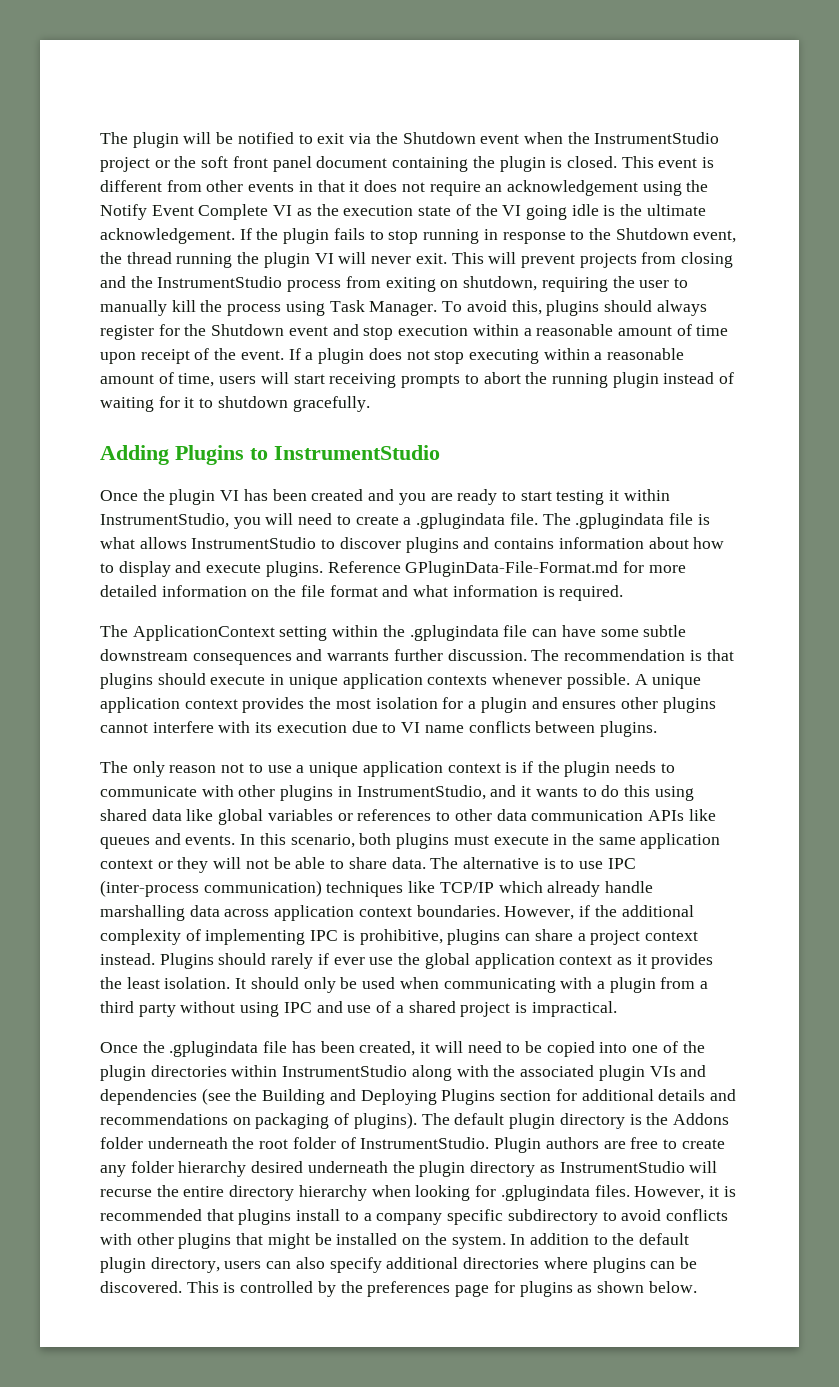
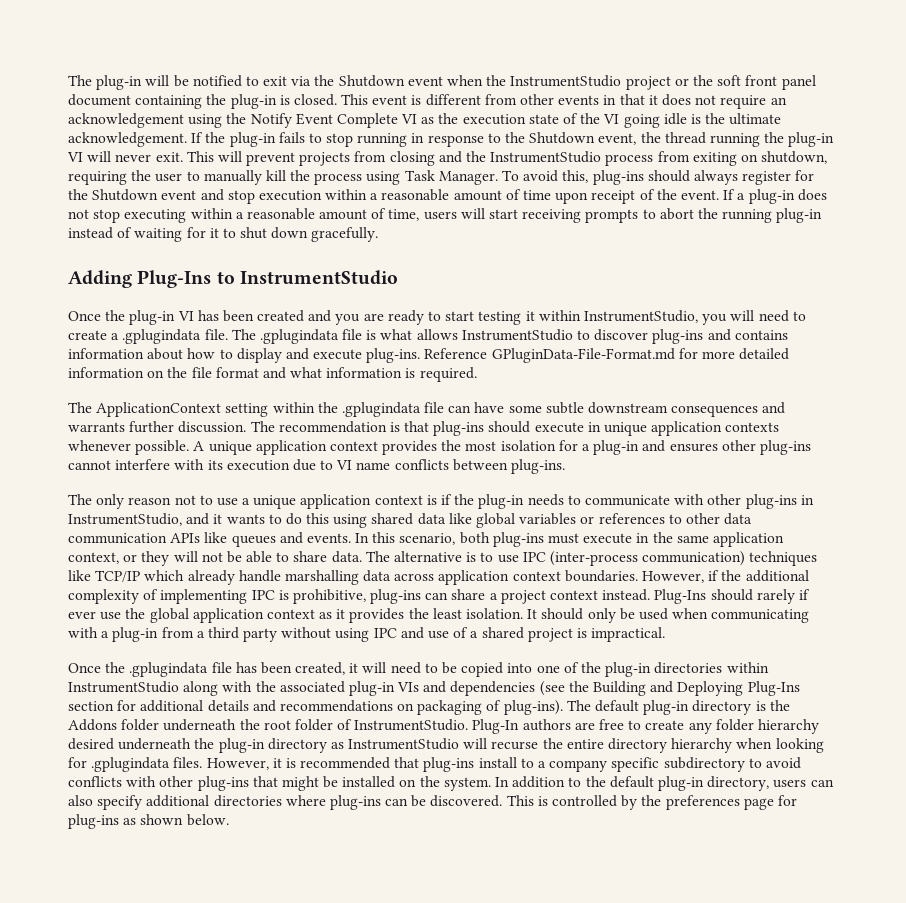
- The plugin will be notified to exit via the Shutdown event when the InstrumentStudio project or the soft front panel document containing the plugin is closed.
+ The plug-in will be notified to exit via the Shutdown event when the InstrumentStudio project or the soft front panel document containing the plug-in is closed.
- If the plugin fails to stop running in response to the Shutdown event, the thread running the plugin VI will never exit.
+ If the plug-in fails to stop running in response to the Shutdown event, the thread running the plug-in VI will never exit.
- To avoid this, plugins should always register for the Shutdown event and stop execution within a reasonable amount of time upon receipt of the event.
+ To avoid this, plug-ins should always register for the Shutdown event and stop execution within a reasonable amount of time upon receipt of the event.
- If a plugin does not stop executing within a reasonable amount of time, users will start receiving prompts to abort the running plugin instead of waiting for it to shutdown gracefully.
+ If a plug-in does not stop executing within a reasonable amount of time, users will start receiving prompts to abort the running plug-in instead of waiting for it to shut down gracefully.
- Adding Plugins to InstrumentStudio
+ Adding Plug-Ins to InstrumentStudio
- Once the plugin VI has been created and you are ready to start testing it within InstrumentStudio, you will need to create a .gplugindata file.
+ Once the plug-in VI has been created and you are ready to start testing it within InstrumentStudio, you will need to create a .gplugindata file.
- The .gplugindata file is what allows InstrumentStudio to discover plugins and contains information about how to display and execute plugins.
+ The .gplugindata file is what allows InstrumentStudio to discover plug-ins and contains information about how to display and execute plug-ins.
- The recommendation is that plugins should execute in unique application contexts whenever possible.
+ The recommendation is that plug-ins should execute in unique application contexts whenever possible.
- A unique application context provides the most isolation for a plugin and ensures other plugins cannot interfere with its execution due to VI name conflicts between plugins.
+ A unique application context provides the most isolation for a plug-in and ensures other plug-ins cannot interfere with its execution due to VI name conflicts between plug-ins.
- The only reason not to use a unique application context is if the plugin needs to communicate with other plugins in InstrumentStudio, and it wants to do this using shared data like global variables or references to other data communication APIs like queues and events.
+ The only reason not to use a unique application context is if the plug-in needs to communicate with other plug-ins in InstrumentStudio, and it wants to do this using shared data like global variables or references to other data communication APIs like queues and events.
- In this scenario, both plugins must execute in the same application context or they will not be able to share data.
+ In this scenario, both plug-ins must execute in the same application context, or they will not be able to share data.
- However, if the additional complexity of implementing IPC is prohibitive, plugins can share a project context instead.
+ However, if the additional complexity of implementing IPC is prohibitive, plug-ins can share a project context instead.
- Plugins should rarely if ever use the global application context as it provides the least isolation.
+ Plug-Ins should rarely if ever use the global application context as it provides the least isolation.
- It should only be used when communicating with a plugin from a third party without using IPC and use of a shared project is impractical.
+ It should only be used when communicating with a plug-in from a third party without using IPC and use of a shared project is impractical.
- Once the .gplugindata file has been created, it will need to be copied into one of the plugin directories within InstrumentStudio along with the associated plugin VIs and dependencies (see the Building and Deploying Plugins section for additional details and recommendations on packaging of plugins).
+ Once the .gplugindata file has been created, it will need to be copied into one of the plug-in directories within InstrumentStudio along with the associated plug-in VIs and dependencies (see the Building and Deploying Plug-Ins section for additional details and recommendations on packaging of plug-ins).
- The default plugin directory is the Addons folder underneath the root folder of InstrumentStudio.
+ The default plug-in directory is the Addons folder underneath the root folder of InstrumentStudio.
- Plugin authors are free to create any folder hierarchy desired underneath the plugin directory as InstrumentStudio will recurse the entire directory hierarchy when looking for .gplugindata files.
+ Plug-In authors are free to create any folder hierarchy desired underneath the plug-in directory as InstrumentStudio will recurse the entire directory hierarchy when looking for .gplugindata files.
- However, it is recommended that plugins install to a company specific subdirectory to avoid conflicts with other plugins that might be installed on the system.
+ However, it is recommended that plug-ins install to a company specific subdirectory to avoid conflicts with other plug-ins that might be installed on the system.
- In addition to the default plugin directory, users can also specify additional directories where plugins can be discovered.
+ In addition to the default plug-in directory, users can also specify additional directories where plug-ins can be discovered.
- This is controlled by the preferences page for plugins as shown below.
+ This is controlled by the preferences page for plug-ins as shown below.

